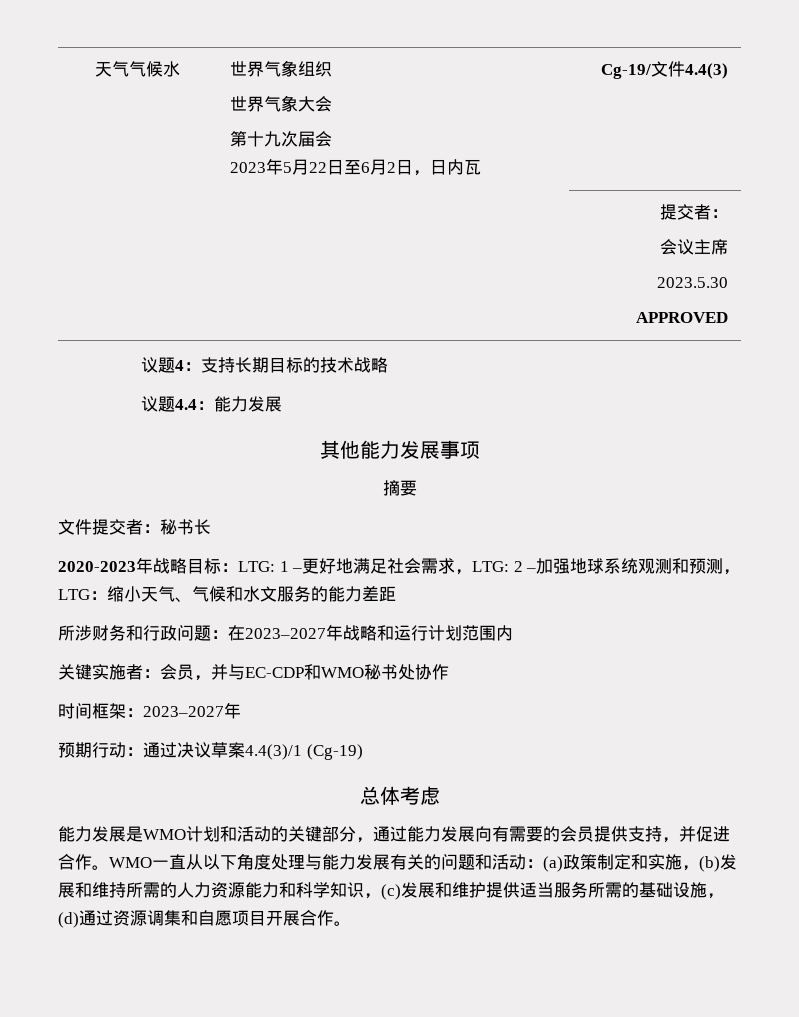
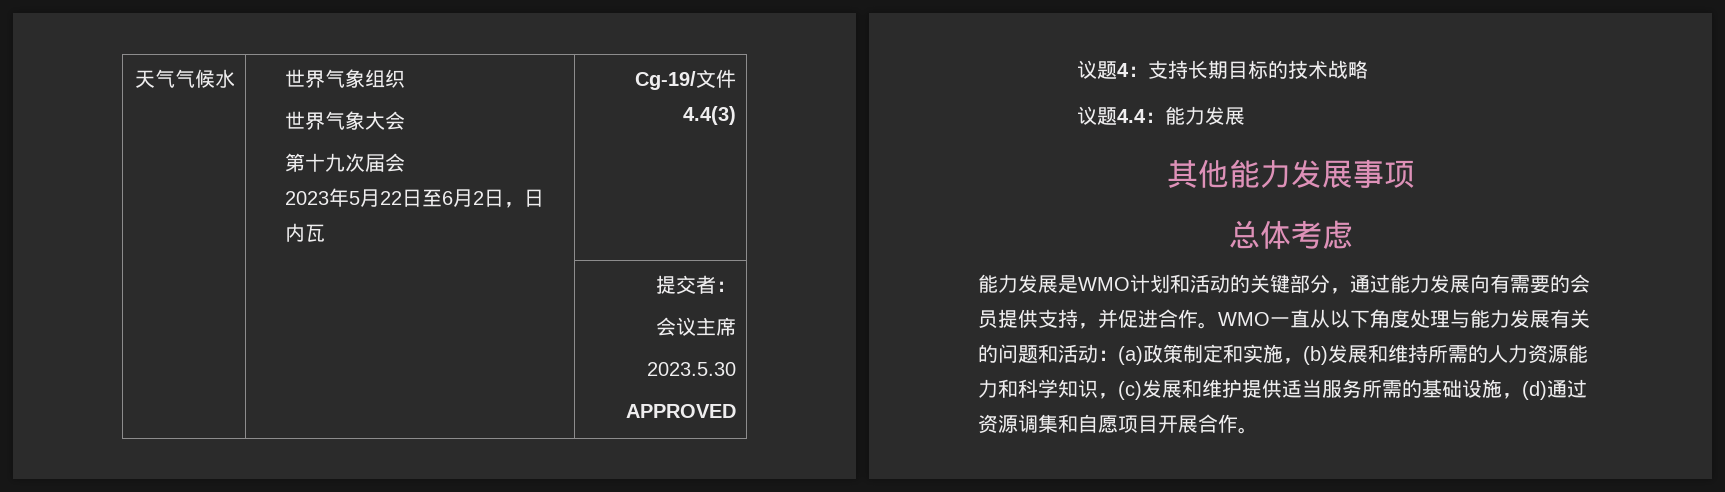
- 摘要
- 文件提交者：秘书长
- 2020-2023年战略目标：LTG: 1 –更好地满足社会需求，LTG: 2 –加强地球系统观测和预测，LTG：缩小天气、气候和水文服务的能力差距
- 所涉财务和行政问题：在2023–2027年战略和运行计划范围内
- 关键实施者：会员，并与EC-CDP和WMO秘书处协作
- 时间框架：2023–2027年
- 预期行动：通过决议草案4.4(3)/1 (Cg-19)

